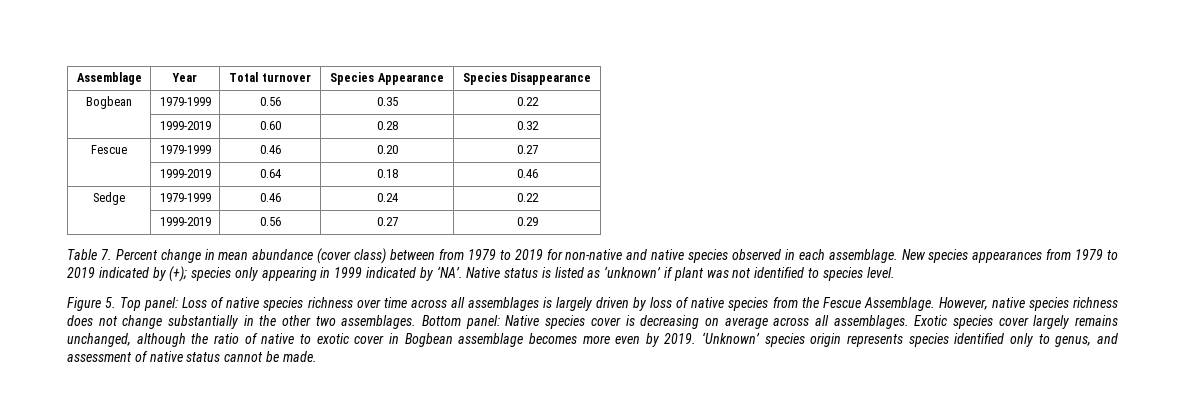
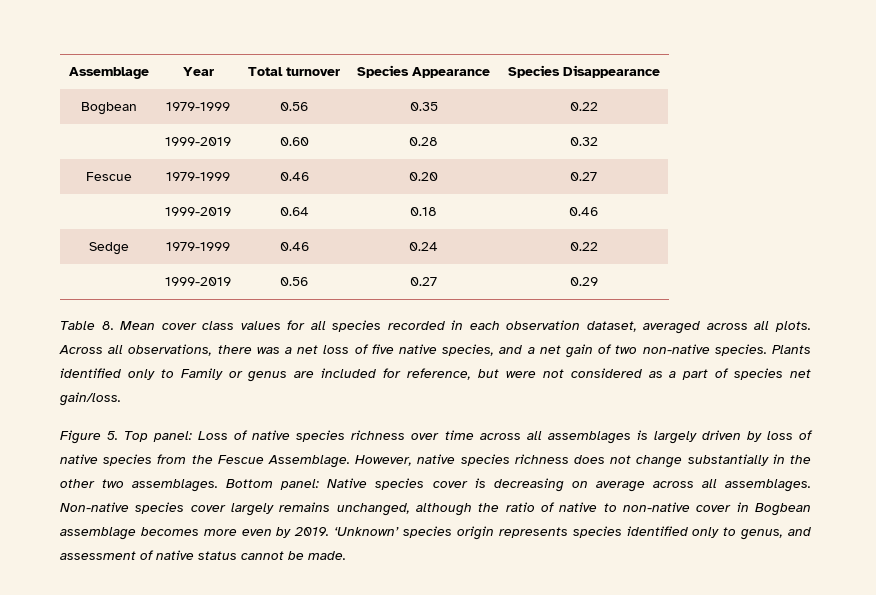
- Table 7. Percent change in mean abundance (cover class) between from 1979 to 2019 for non-native and native species observed in each assemblage. New species appearances from 1979 to 2019 indicated by (+); species only appearing in 1999 indicated by ‘NA’. Native status is listed as ‘unknown’ if plant was not identified to species level.
+ Table 8. Mean cover class values for all species recorded in each observation dataset, averaged across all plots. Across all observations, there was a net loss of five native species, and a net gain of two non-native species. Plants identified only to Family or genus are included for reference, but were not considered as a part of species net gain/loss.
- Exotic species cover largely remains unchanged, although the ratio of native to exotic cover in Bogbean assemblage becomes more even by 2019.
+ Non-native species cover largely remains unchanged, although the ratio of native to non-native cover in Bogbean assemblage becomes more even by 2019.

